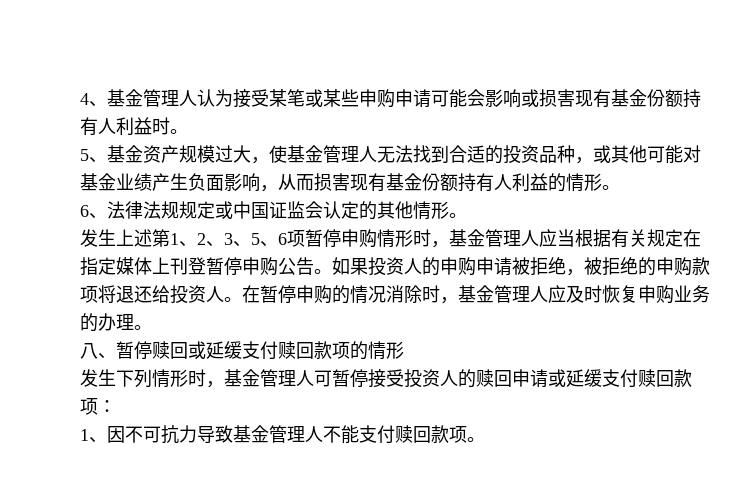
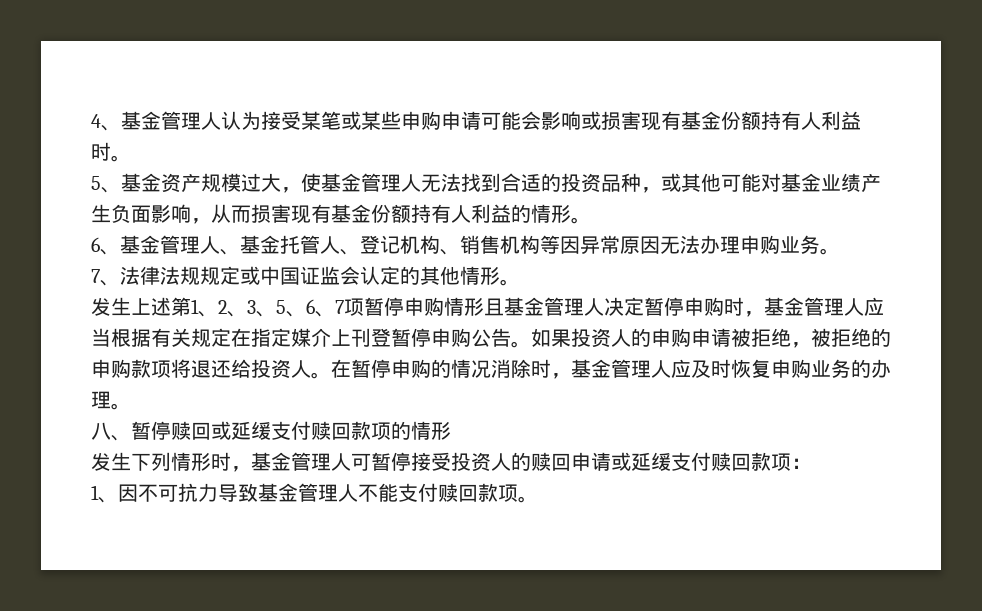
- 6、法律法规规定或中国证监会认定的其他情形。
+ 6、基金管理人、基金托管人、登记机构、销售机构等因异常原因无法办理申购业务。
+ 7、法律法规规定或中国证监会认定的其他情形。
- 发生上述第1、2、3、5、6项暂停申购情形时，基金管理人应当根据有关规定在指定媒体上刊登暂停申购公告。
+ 发生上述第1、2、3、5、6、7项暂停申购情形且基金管理人决定暂停申购时，基金管理人应当根据有关规定在指定媒介上刊登暂停申购公告。

